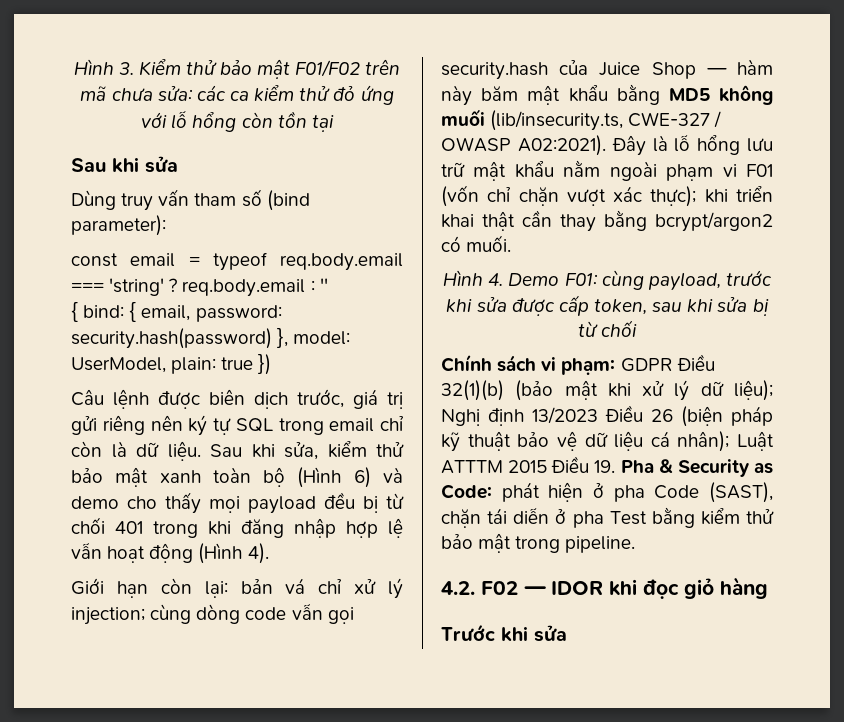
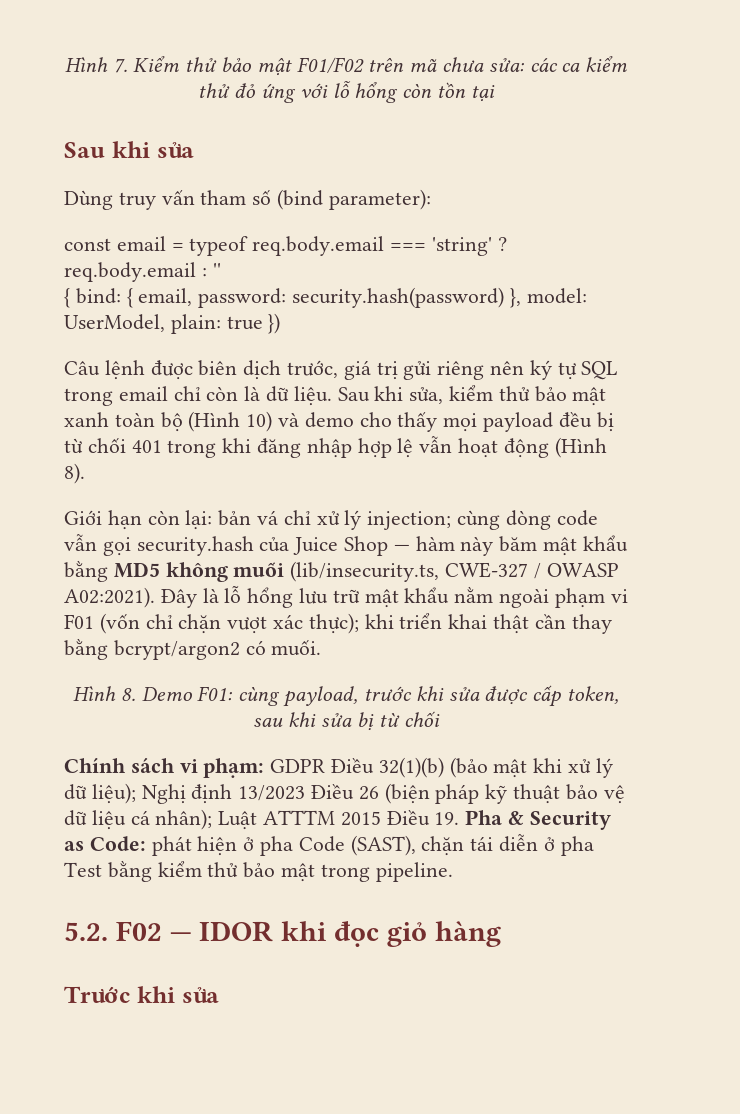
- Hình 3. Kiểm thử bảo mật F01/F02 trên mã chưa sửa: các ca kiểm thử đỏ ứng với lỗ hổng còn tồn tại
+ Hình 7. Kiểm thử bảo mật F01/F02 trên mã chưa sửa: các ca kiểm thử đỏ ứng với lỗ hổng còn tồn tại
- Sau khi sửa, kiểm thử bảo mật xanh toàn bộ (Hình 6) và demo cho thấy mọi payload đều bị từ chối 401 trong khi đăng nhập hợp lệ vẫn hoạt động (Hình 4).
+ Sau khi sửa, kiểm thử bảo mật xanh toàn bộ (Hình 10) và demo cho thấy mọi payload đều bị từ chối 401 trong khi đăng nhập hợp lệ vẫn hoạt động (Hình 8).
- Hình 4. Demo F01: cùng payload, trước khi sửa được cấp token, sau khi sửa bị từ chối
+ Hình 8. Demo F01: cùng payload, trước khi sửa được cấp token, sau khi sửa bị từ chối
- 4.2. F02 — IDOR khi đọc giỏ hàng
+ 5.2. F02 — IDOR khi đọc giỏ hàng

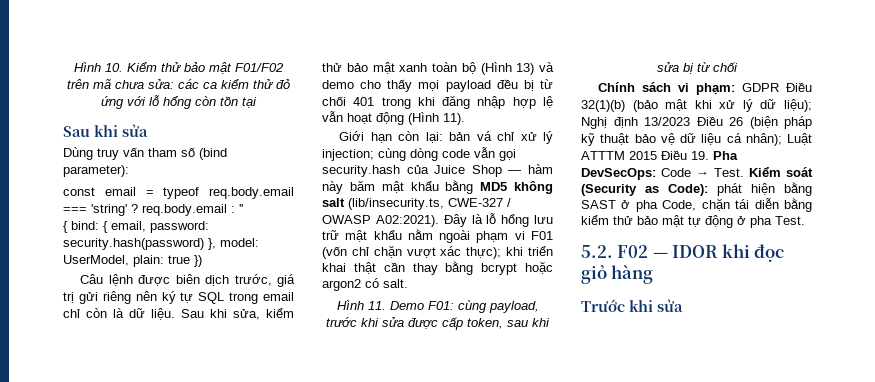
- Hình 7. Kiểm thử bảo mật F01/F02 trên mã chưa sửa: các ca kiểm thử đỏ ứng với lỗ hổng còn tồn tại
+ Hình 10. Kiểm thử bảo mật F01/F02 trên mã chưa sửa: các ca kiểm thử đỏ ứng với lỗ hổng còn tồn tại
- Sau khi sửa, kiểm thử bảo mật xanh toàn bộ (Hình 10) và demo cho thấy mọi payload đều bị từ chối 401 trong khi đăng nhập hợp lệ vẫn hoạt động (Hình 8).
+ Sau khi sửa, kiểm thử bảo mật xanh toàn bộ (Hình 13) và demo cho thấy mọi payload đều bị từ chối 401 trong khi đăng nhập hợp lệ vẫn hoạt động (Hình 11).
- Giới hạn còn lại: bản vá chỉ xử lý injection; cùng dòng code vẫn gọi security.hash của Juice Shop — hàm này băm mật khẩu bằng MD5 không muối (lib/insecurity.ts, CWE-327 / OWASP A02:2021).
+ Giới hạn còn lại: bản vá chỉ xử lý injection; cùng dòng code vẫn gọi security.hash của Juice Shop — hàm này băm mật khẩu bằng MD5 không salt (lib/insecurity.ts, CWE-327 / OWASP A02:2021).
- Đây là lỗ hổng lưu trữ mật khẩu nằm ngoài phạm vi F01 (vốn chỉ chặn vượt xác thực); khi triển khai thật cần thay bằng bcrypt/argon2 có muối.
- Hình 8. Demo F01: cùng payload, trước khi sửa được cấp token, sau khi sửa bị từ chối
+ Đây là lỗ hổng lưu trữ mật khẩu nằm ngoài phạm vi F01 (vốn chỉ chặn vượt xác thực); khi triển khai thật cần thay bằng bcrypt hoặc argon2 có salt.
+ Hình 11. Demo F01: cùng payload, trước khi sửa được cấp token, sau khi sửa bị từ chối
- Chính sách vi phạm: GDPR Điều 32(1)(b) (bảo mật khi xử lý dữ liệu); Nghị định 13/2023 Điều 26 (biện pháp kỹ thuật bảo vệ dữ liệu cá nhân); Luật ATTTM 2015 Điều 19. Pha & Security as Code: phát hiện ở pha Code (SAST), chặn tái diễn ở pha Test bằng kiểm thử bảo mật trong pipeline.
+ Chính sách vi phạm: GDPR Điều 32(1)(b) (bảo mật khi xử lý dữ liệu); Nghị định 13/2023 Điều 26 (biện pháp kỹ thuật bảo vệ dữ liệu cá nhân); Luật ATTTM 2015 Điều 19. Pha DevSecOps: Code → Test. Kiểm soát (Security as Code): phát hiện bằng SAST ở pha Code, chặn tái diễn bằng kiểm thử bảo mật tự động ở pha Test.

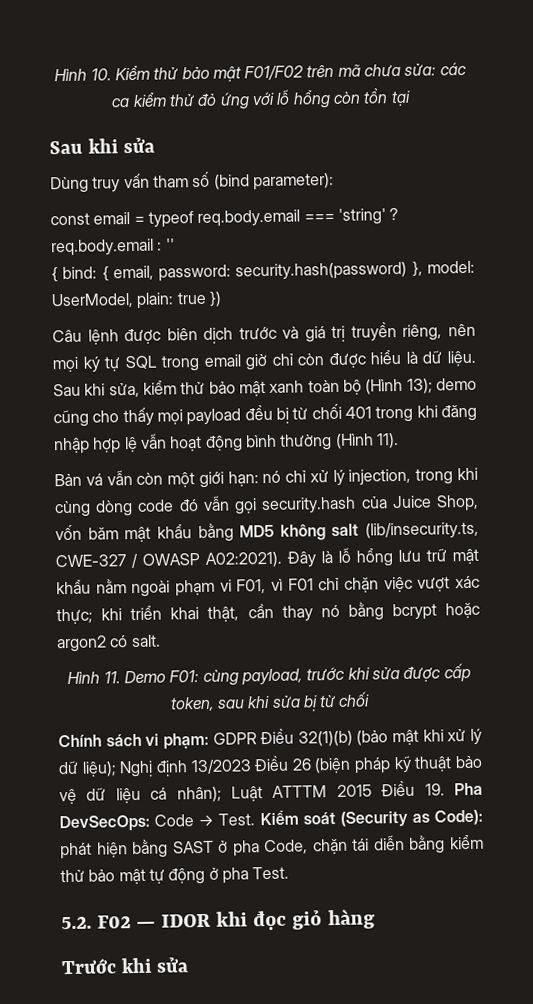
- Câu lệnh được biên dịch trước, giá trị gửi riêng nên ký tự SQL trong email chỉ còn là dữ liệu.
+ Câu lệnh được biên dịch trước và giá trị truyền riêng, nên mọi ký tự SQL trong email giờ chỉ còn được hiểu là dữ liệu.
- Sau khi sửa, kiểm thử bảo mật xanh toàn bộ (Hình 13) và demo cho thấy mọi payload đều bị từ chối 401 trong khi đăng nhập hợp lệ vẫn hoạt động (Hình 11).
+ Sau khi sửa, kiểm thử bảo mật xanh toàn bộ (Hình 13); demo cũng cho thấy mọi payload đều bị từ chối 401 trong khi đăng nhập hợp lệ vẫn hoạt động bình thường (Hình 11).
- Giới hạn còn lại: bản vá chỉ xử lý injection; cùng dòng code vẫn gọi security.hash của Juice Shop — hàm này băm mật khẩu bằng MD5 không salt (lib/insecurity.ts, CWE-327 / OWASP A02:2021).
+ Bản vá vẫn còn một giới hạn: nó chỉ xử lý injection, trong khi cùng dòng code đó vẫn gọi security.hash của Juice Shop, vốn băm mật khẩu bằng MD5 không salt (lib/insecurity.ts, CWE-327 / OWASP A02:2021).
- Đây là lỗ hổng lưu trữ mật khẩu nằm ngoài phạm vi F01 (vốn chỉ chặn vượt xác thực); khi triển khai thật cần thay bằng bcrypt hoặc argon2 có salt.
+ Đây là lỗ hổng lưu trữ mật khẩu nằm ngoài phạm vi F01, vì F01 chỉ chặn việc vượt xác thực; khi triển khai thật, cần thay nó bằng bcrypt hoặc argon2 có salt.

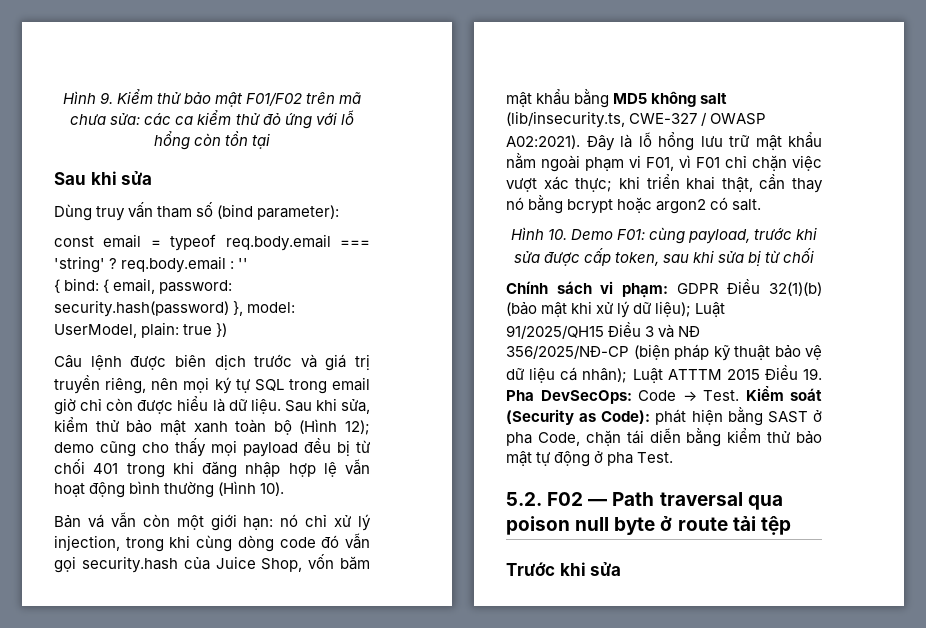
- Hình 10. Kiểm thử bảo mật F01/F02 trên mã chưa sửa: các ca kiểm thử đỏ ứng với lỗ hổng còn tồn tại
+ Hình 9. Kiểm thử bảo mật F01/F02 trên mã chưa sửa: các ca kiểm thử đỏ ứng với lỗ hổng còn tồn tại
- Sau khi sửa, kiểm thử bảo mật xanh toàn bộ (Hình 13); demo cũng cho thấy mọi payload đều bị từ chối 401 trong khi đăng nhập hợp lệ vẫn hoạt động bình thường (Hình 11).
+ Sau khi sửa, kiểm thử bảo mật xanh toàn bộ (Hình 12); demo cũng cho thấy mọi payload đều bị từ chối 401 trong khi đăng nhập hợp lệ vẫn hoạt động bình thường (Hình 10).
- Hình 11. Demo F01: cùng payload, trước khi sửa được cấp token, sau khi sửa bị từ chối
+ Hình 10. Demo F01: cùng payload, trước khi sửa được cấp token, sau khi sửa bị từ chối
- Chính sách vi phạm: GDPR Điều 32(1)(b) (bảo mật khi xử lý dữ liệu); Nghị định 13/2023 Điều 26 (biện pháp kỹ thuật bảo vệ dữ liệu cá nhân); Luật ATTTM 2015 Điều 19. Pha DevSecOps: Code → Test.
+ Chính sách vi phạm: GDPR Điều 32(1)(b) (bảo mật khi xử lý dữ liệu); Luật 91/2025/QH15 Điều 3 và NĐ 356/2025/NĐ-CP (biện pháp kỹ thuật bảo vệ dữ liệu cá nhân); Luật ATTTM 2015 Điều 19. Pha DevSecOps: Code → Test.
- 5.2. F02 — IDOR khi đọc giỏ hàng
+ 5.2. F02 — Path traversal qua poison null byte ở route tải tệp

